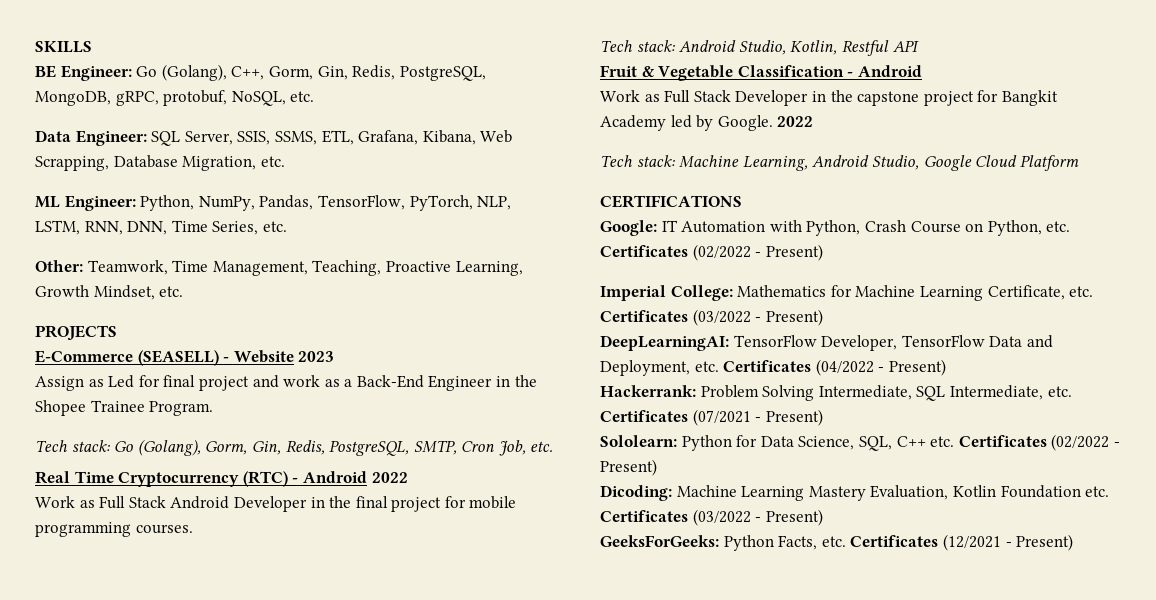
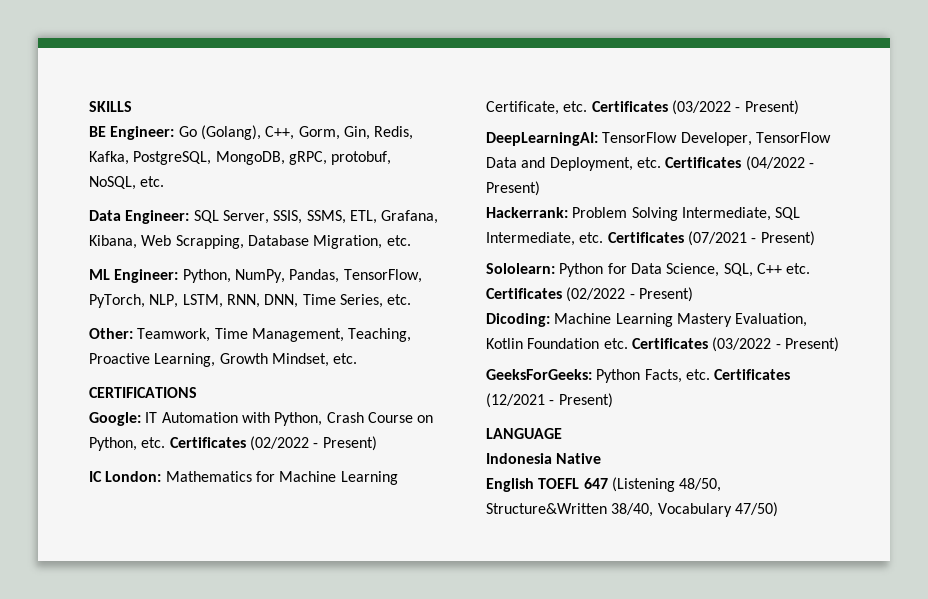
- BE Engineer: Go (Golang), C++, Gorm, Gin, Redis, PostgreSQL, MongoDB, gRPC, protobuf, NoSQL, etc.
+ BE Engineer: Go (Golang), C++, Gorm, Gin, Redis, Kafka, PostgreSQL, MongoDB, gRPC, protobuf, NoSQL, etc.
- PROJECTS
- E-Commerce (SEASELL) - Website 2023
- Assign as Led for final project and work as a Back-End Engineer in the Shopee Trainee Program.
- Tech stack: Go (Golang), Gorm, Gin, Redis, PostgreSQL, SMTP, Cron Job, etc.
- Real Time Cryptocurrency (RTC) - Android 2022
- Work as Full Stack Android Developer in the final project for mobile programming courses.
- Tech stack: Android Studio, Kotlin, Restful API
- Fruit & Vegetable Classification - Android
- Work as Full Stack Developer in the capstone project for Bangkit Academy led by Google. 2022
- Tech stack: Machine Learning, Android Studio, Google Cloud Platform
- Imperial College: Mathematics for Machine Learning Certificate, etc. Certificates (03/2022 - Present)
+ IC London: Mathematics for Machine Learning Certificate, etc. Certificates (03/2022 - Present)
+ LANGUAGE
+ Indonesia Native
+ English TOEFL 647 (Listening 48/50, Structure&Written 38/40, Vocabulary 47/50)

